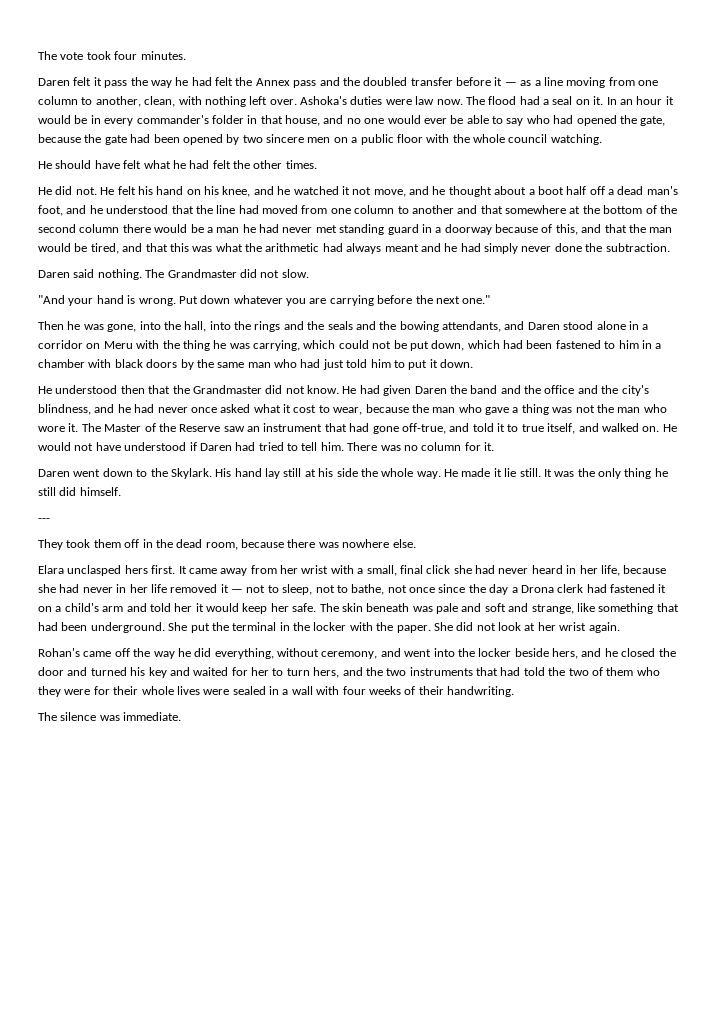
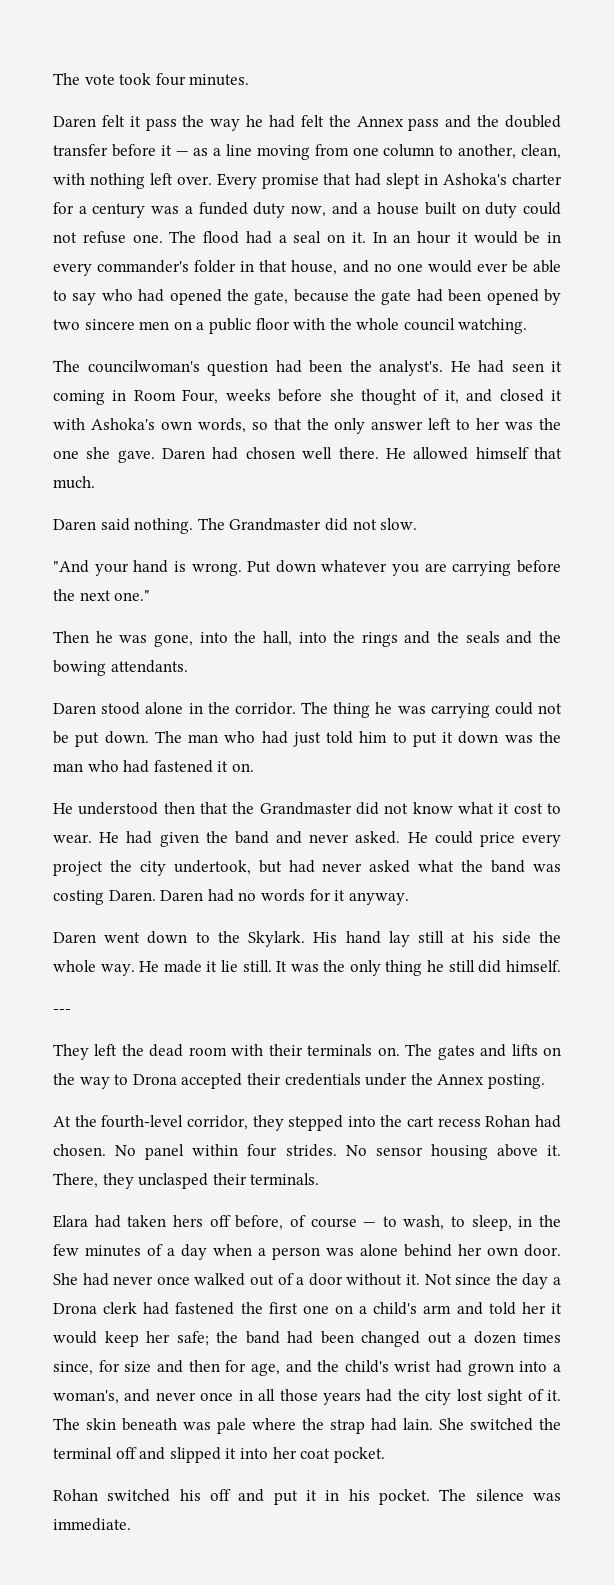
- Ashoka's duties were law now.
+ Every promise that had slept in Ashoka's charter for a century was a funded duty now, and a house built on duty could not refuse one.
- He should have felt what he had felt the other times.
- He did not. He felt his hand on his knee, and he watched it not move, and he thought about a boot half off a dead man's foot, and he understood that the line had moved from one column to another and that somewhere at the bottom of the second column there would be a man he had never met standing guard in a doorway because of this, and that the man would be tired, and that this was what the arithmetic had always meant and he had simply never done the subtraction.
+ The councilwoman's question had been the analyst's. He had seen it coming in Room Four, weeks before she thought of it, and closed it with Ashoka's own words, so that the only answer left to her was the one she gave. Daren had chosen well there. He allowed himself that much.
- Then he was gone, into the hall, into the rings and the seals and the bowing attendants, and Daren stood alone in a corridor on Meru with the thing he was carrying, which could not be put down, which had been fastened to him in a chamber with black doors by the same man who had just told him to put it down.
+ Then he was gone, into the hall, into the rings and the seals and the bowing attendants.
+ Daren stood alone in the corridor. The thing he was carrying could not be put down. The man who had just told him to put it down was the man who had fastened it on.
- He understood then that the Grandmaster did not know. He had given Daren the band and the office and the city's blindness, and he had never once asked what it cost to wear, because the man who gave a thing was not the man who wore it. The Master of the Reserve saw an instrument that had gone off-true, and told it to true itself, and walked on. He would not have understood if Daren had tried to tell him. There was no column for it.
+ He understood then that the Grandmaster did not know what it cost to wear. He had given the band and never asked. He could price every project the city undertook, but had never asked what the band was costing Daren. Daren had no words for it anyway.
- They took them off in the dead room, because there was nowhere else.
- Elara unclasped hers first. It came away from her wrist with a small, final click she had never heard in her life, because she had never in her life removed it — not to sleep, not to bathe, not once since the day a Drona clerk had fastened it on a child's arm and told her it would keep her safe.
+ They left the dead room with their terminals on. The gates and lifts on the way to Drona accepted their credentials under the Annex posting.
+ At the fourth-level corridor, they stepped into the cart recess Rohan had chosen. No panel within four strides. No sensor housing above it. There, they unclasped their terminals.
+ Elara had taken hers off before, of course — to wash, to sleep, in the few minutes of a day when a person was alone behind her own door. She had never once walked out of a door without it. Not since the day a Drona clerk had fastened the first one on a child's arm and told her it would keep her safe; the band had been changed out a dozen times since, for size and then for age, and the child's wrist had grown into a woman's, and never once in all those years had the city lost sight of it.
- The skin beneath was pale and soft and strange, like something that had been underground. She put the terminal in the locker with the paper. She did not look at her wrist again.
- Rohan's came off the way he did everything, without ceremony, and went into the locker beside hers, and he closed the door and turned his key and waited for her to turn hers, and the two instruments that had told the two of them who they were for their whole lives were sealed in a wall with four weeks of their handwriting.
- The silence was immediate.
+ The skin beneath was pale where the strap had lain. She switched the terminal off and slipped it into her coat pocket.
+ Rohan switched his off and put it in his pocket. The silence was immediate.

